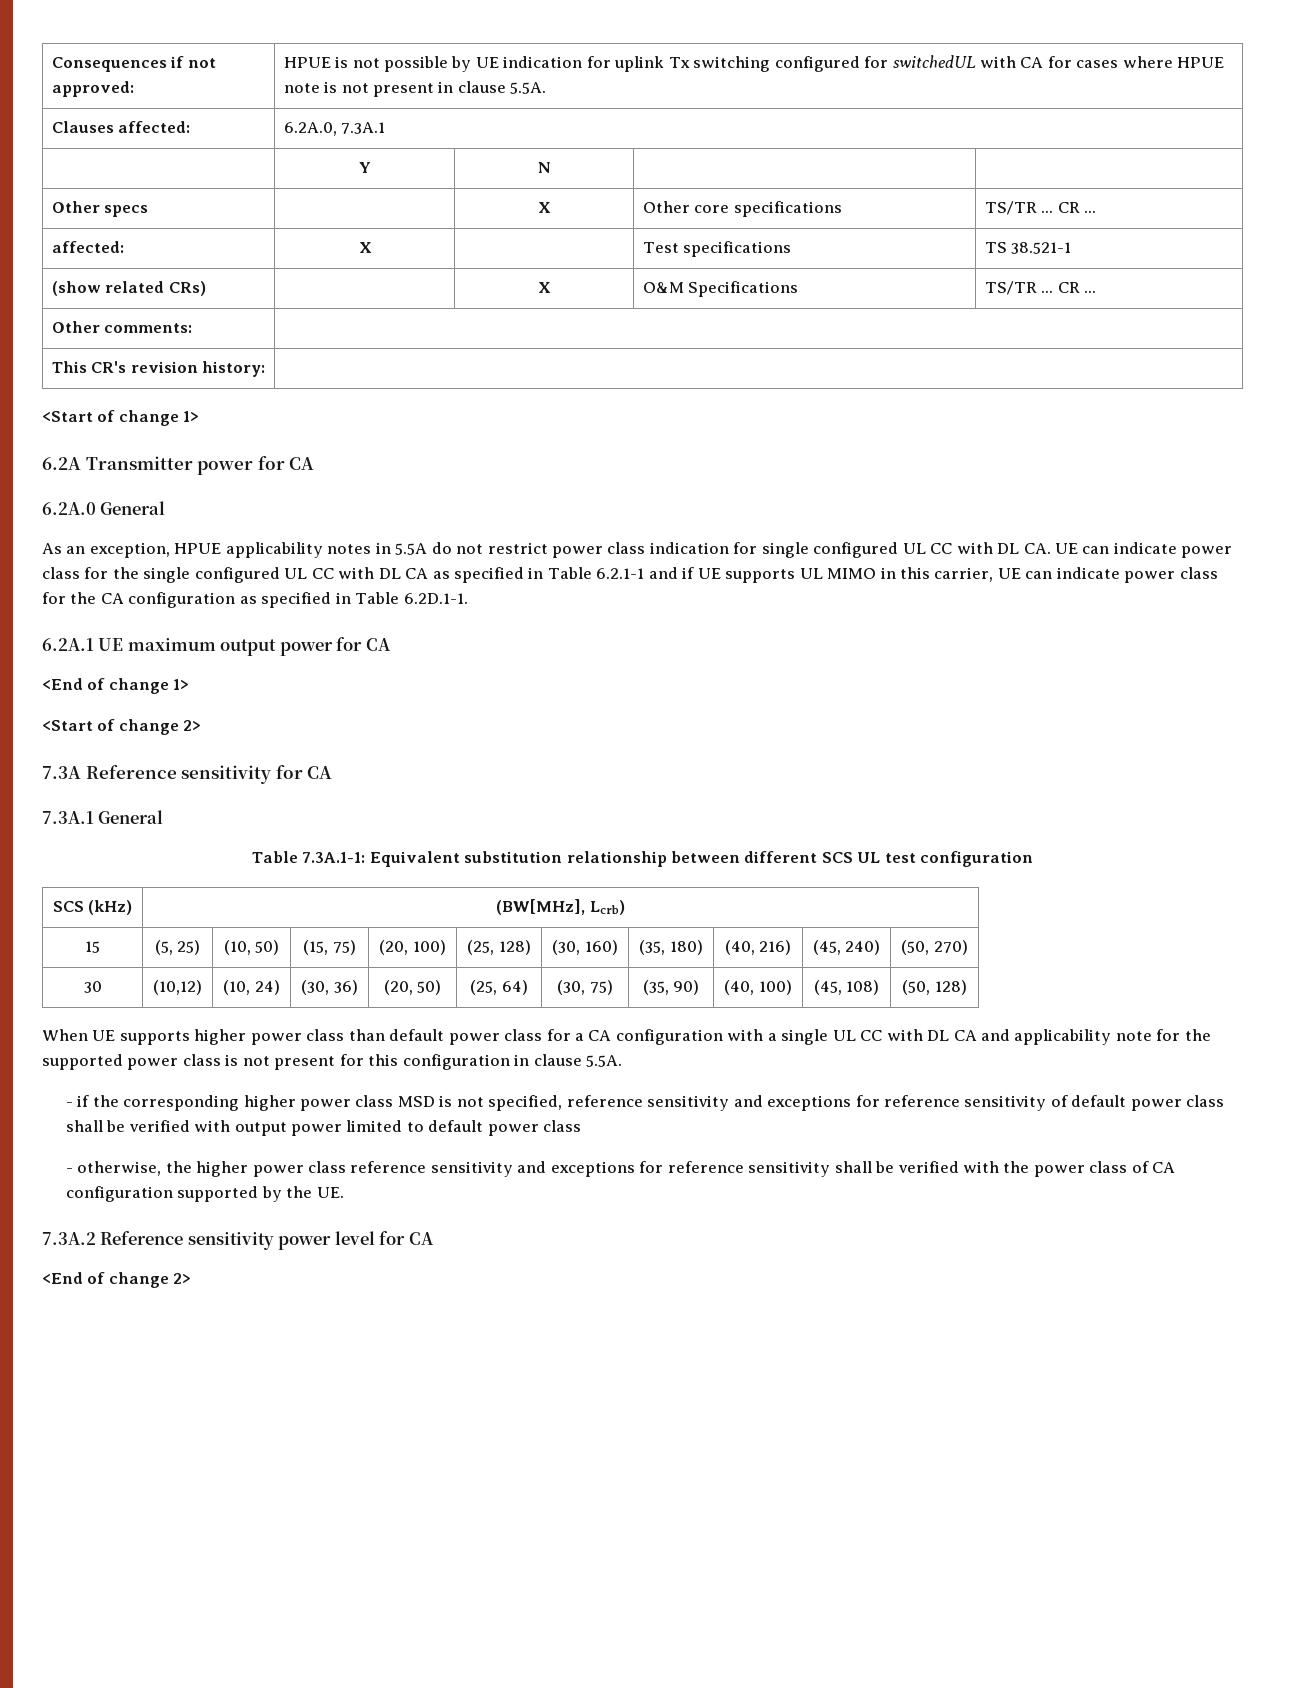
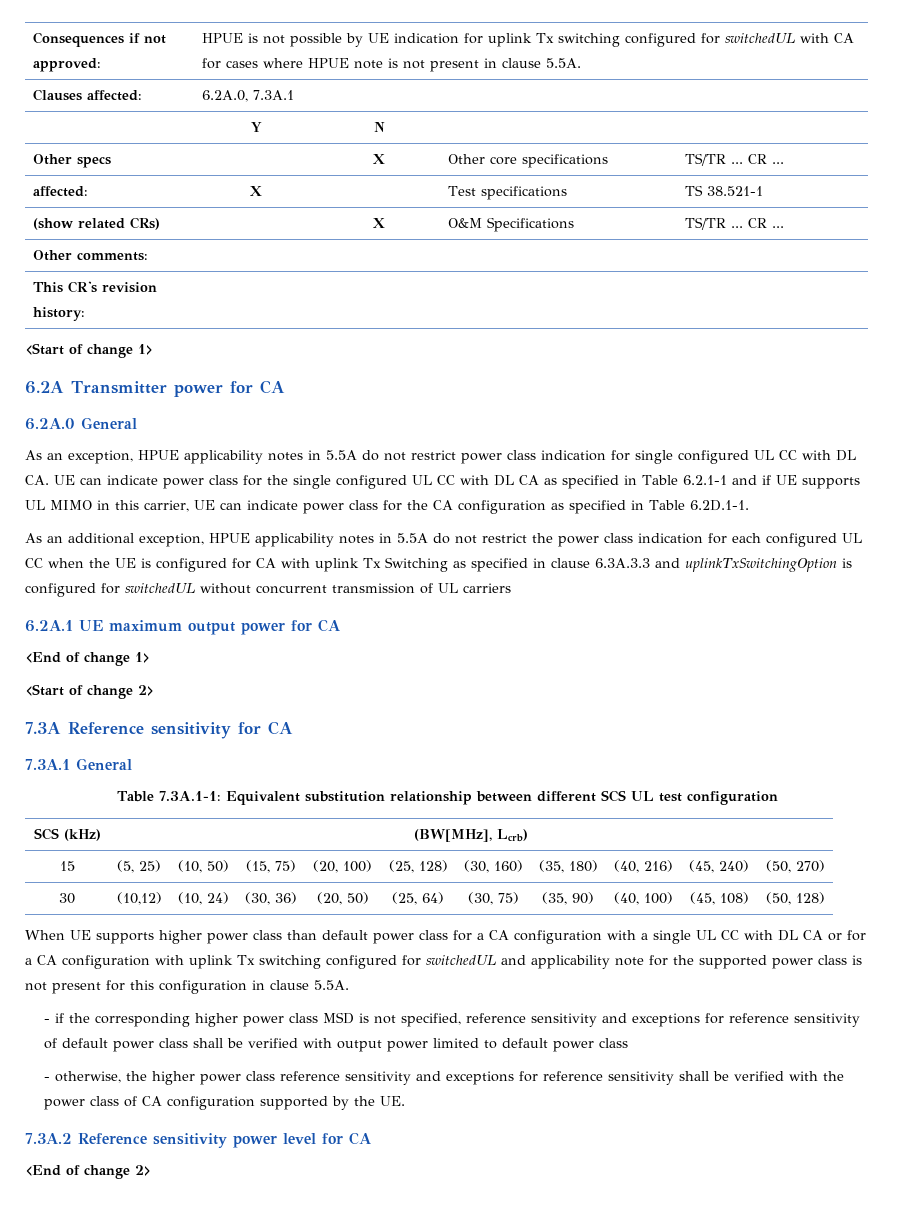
+ As an additional exception, HPUE applicability notes in 5.5A do not restrict the power class indication for each configured UL CC when the UE is configured for CA with uplink Tx Switching as specified in clause 6.3A.3.3 and uplinkTxSwitchingOption is configured for switchedUL without concurrent transmission of UL carriers
- When UE supports higher power class than default power class for a CA configuration with a single UL CC with DL CA and applicability note for the supported power class is not present for this configuration in clause 5.5A.
+ When UE supports higher power class than default power class for a CA configuration with a single UL CC with DL CA or for a CA configuration with uplink Tx switching configured for switchedUL and applicability note for the supported power class is not present for this configuration in clause 5.5A.

